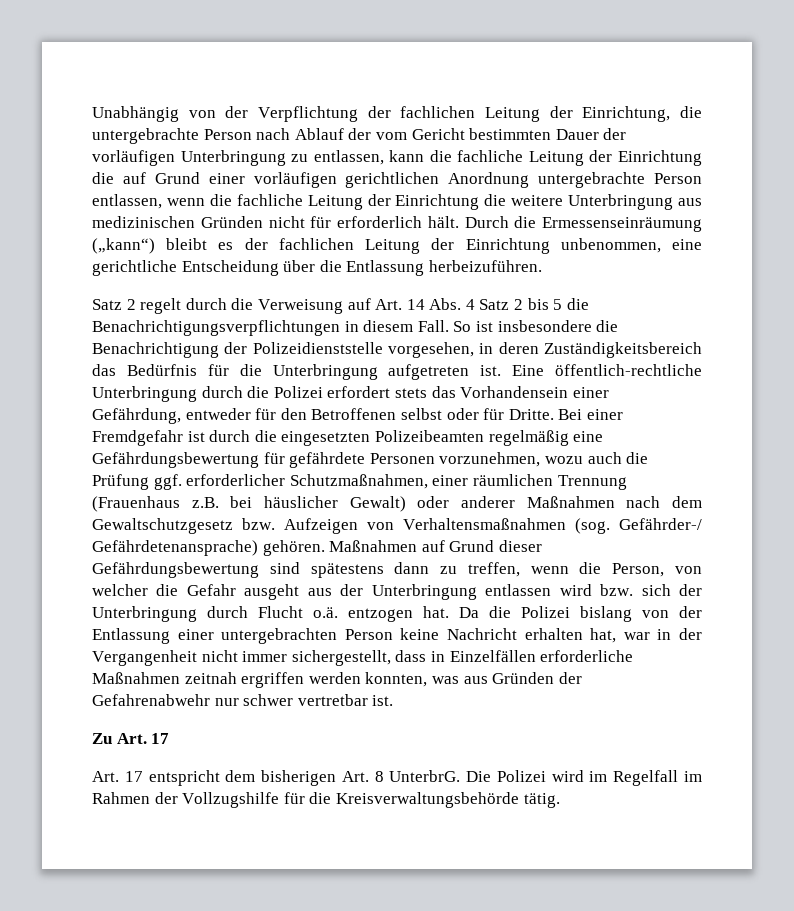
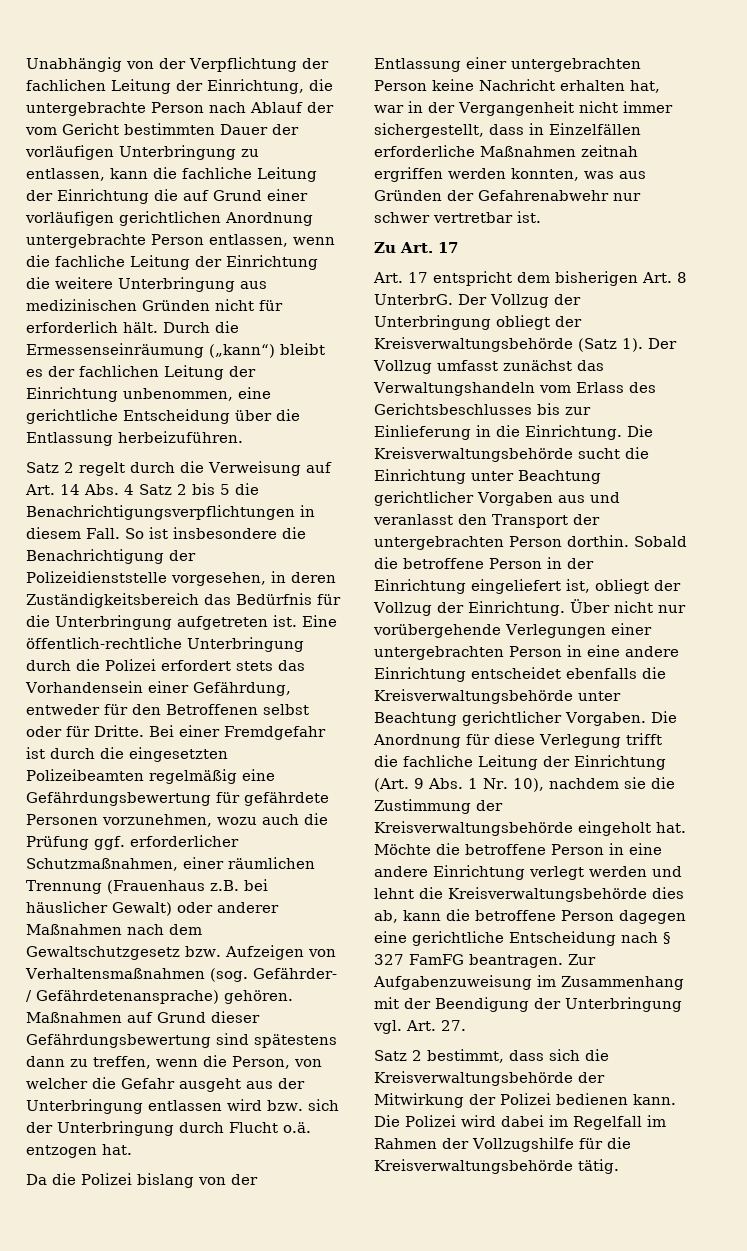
- Bei einer Fremdgefahr ist durch die eingesetzten Polizeibeamten regelmäßig eine Gefährdungsbewertung für gefährdete Personen vorzunehmen, wozu auch die Prüfung ggf. erforderlicher Schutzmaßnahmen, einer räumlichen Trennung (Frauenhaus z.B. bei häuslicher Gewalt) oder anderer Maßnahmen nach dem Gewaltschutzgesetz bzw. Aufzeigen von Verhaltensmaßnahmen (sog. Gefährder-/ Gefährdetenansprache) gehören.
+ Bei einer Fremdgefahr ist durch die eingesetzten Polizeibeamten regelmäßig eine Gefährdungsbewertung für gefährdete Personen vorzunehmen, wozu auch die Prüfung ggf. erforderlicher Schutzmaßnahmen, einer räumlichen Trennung (Frauenhaus z.B. bei häuslicher Gewalt) oder anderer Maßnahmen nach dem Gewaltschutzgesetz bzw. Aufzeigen von Verhaltensmaßnahmen (sog. Gefährder- / Gefährdetenansprache) gehören.
- Maßnahmen auf Grund dieser Gefährdungsbewertung sind spätestens dann zu treffen, wenn die Person, von welcher die Gefahr ausgeht aus der Unterbringung entlassen wird bzw. sich der Unterbringung durch Flucht o.ä. entzogen hat. Da die Polizei bislang von der Entlassung einer untergebrachten Person keine Nachricht erhalten hat, war in der Vergangenheit nicht immer sichergestellt, dass in Einzelfällen erforderliche Maßnahmen zeitnah ergriffen werden konnten, was aus Gründen der Gefahrenabwehr nur schwer vertretbar ist.
+ Maßnahmen auf Grund dieser Gefährdungsbewertung sind spätestens dann zu treffen, wenn die Person, von welcher die Gefahr ausgeht aus der Unterbringung entlassen wird bzw. sich der Unterbringung durch Flucht o.ä. entzogen hat.
+ Da die Polizei bislang von der Entlassung einer untergebrachten Person keine Nachricht erhalten hat, war in der Vergangenheit nicht immer sichergestellt, dass in Einzelfällen erforderliche Maßnahmen zeitnah ergriffen werden konnten, was aus Gründen der Gefahrenabwehr nur schwer vertretbar ist.
+ Der Vollzug der Unterbringung obliegt der Kreisverwaltungsbehörde (Satz 1). Der Vollzug umfasst zunächst das Verwaltungshandeln vom Erlass des Gerichtsbeschlusses bis zur Einlieferung in die Einrichtung. Die Kreisverwaltungsbehörde sucht die Einrichtung unter Beachtung gerichtlicher Vorgaben aus und veranlasst den Transport der untergebrachten Person dorthin. Sobald die betroffene Person in der Einrichtung eingeliefert ist, obliegt der Vollzug der Einrichtung. Über nicht nur vorübergehende Verlegungen einer untergebrachten Person in eine andere Einrichtung entscheidet ebenfalls die Kreisverwaltungsbehörde unter Beachtung gerichtlicher Vorgaben. Die Anordnung für diese Verlegung trifft die fachliche Leitung der Einrichtung (Art. 9 Abs. 1 Nr. 10), nachdem sie die Zustimmung der Kreisverwaltungsbehörde eingeholt hat. Möchte die betroffene Person in eine andere Einrichtung verlegt werden und lehnt die Kreisverwaltungsbehörde dies ab, kann die betroffene Person dagegen eine gerichtliche Entscheidung nach § 327 FamFG beantragen. Zur Aufgabenzuweisung im Zusammenhang mit der Beendigung der Unterbringung vgl. Art. 27.
+ Satz 2 bestimmt, dass sich die Kreisverwaltungsbehörde der Mitwirkung der Polizei bedienen kann.
- Die Polizei wird im Regelfall im Rahmen der Vollzugshilfe für die Kreisverwaltungsbehörde tätig.
+ Die Polizei wird dabei im Regelfall im Rahmen der Vollzugshilfe für die Kreisverwaltungsbehörde tätig.

